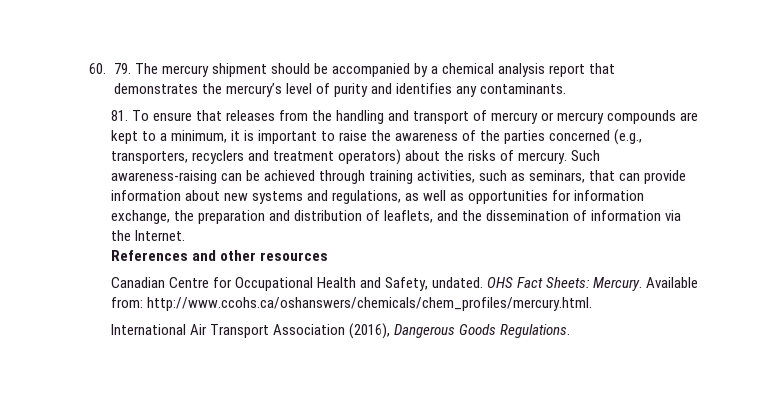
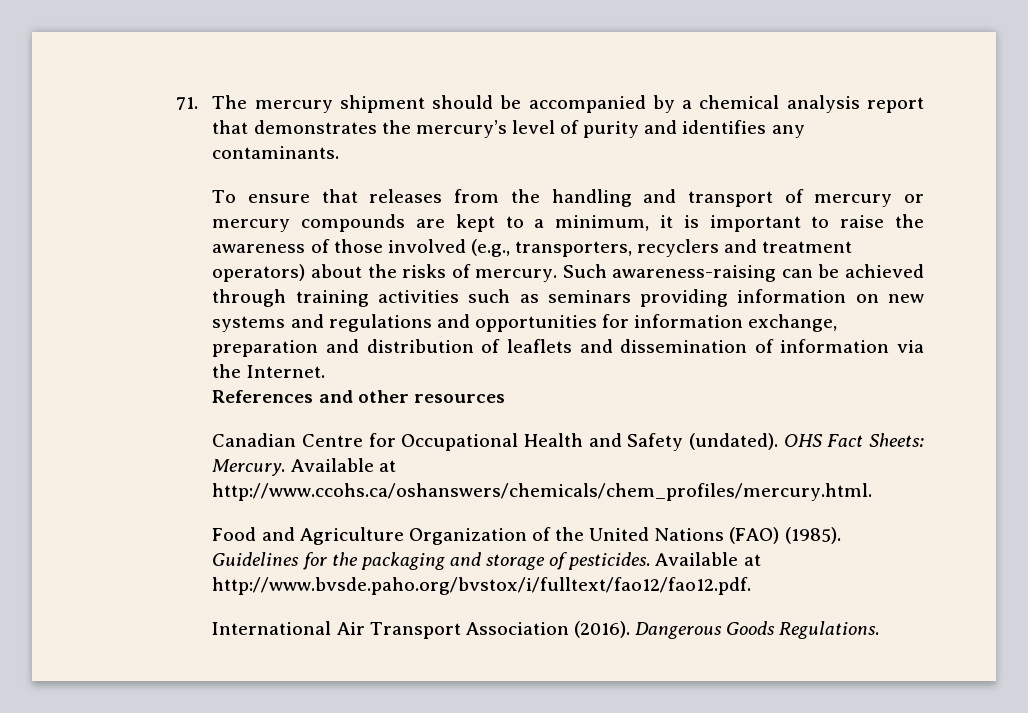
- 60. 79. The mercury shipment should be accompanied by a chemical analysis report that demonstrates the mercury’s level of purity and identifies any contaminants.
+ 71. The mercury shipment should be accompanied by a chemical analysis report that demonstrates the mercury’s level of purity and identifies any contaminants.
- 81. To ensure that releases from the handling and transport of mercury or mercury compounds are kept to a minimum, it is important to raise the awareness of the parties concerned (e.g., transporters, recyclers and treatment operators) about the risks of mercury.
+ To ensure that releases from the handling and transport of mercury or mercury compounds are kept to a minimum, it is important to raise the awareness of those involved (e.g., transporters, recyclers and treatment operators) about the risks of mercury.
- Such awareness-raising can be achieved through training activities, such as seminars, that can provide information about new systems and regulations, as well as opportunities for information exchange, the preparation and distribution of leaflets, and the dissemination of information via the Internet.
+ Such awareness-raising can be achieved through training activities such as seminars providing information on new systems and regulations and opportunities for information exchange, preparation and distribution of leaflets and dissemination of information via the Internet.
- Canadian Centre for Occupational Health and Safety, undated.
+ Canadian Centre for Occupational Health and Safety (undated).
- Available from: http://www.ccohs.ca/oshanswers/chemicals/chem_profiles/mercury.html.
+ Available at http://www.ccohs.ca/oshanswers/chemicals/chem_profiles/mercury.html.
+ Food and Agriculture Organization of the United Nations (FAO) (1985). Guidelines for the packaging and storage of pesticides. Available at http://www.bvsde.paho.org/bvstox/i/fulltext/fao12/fao12.pdf.
- International Air Transport Association (2016), Dangerous Goods Regulations.
+ International Air Transport Association (2016). Dangerous Goods Regulations.

